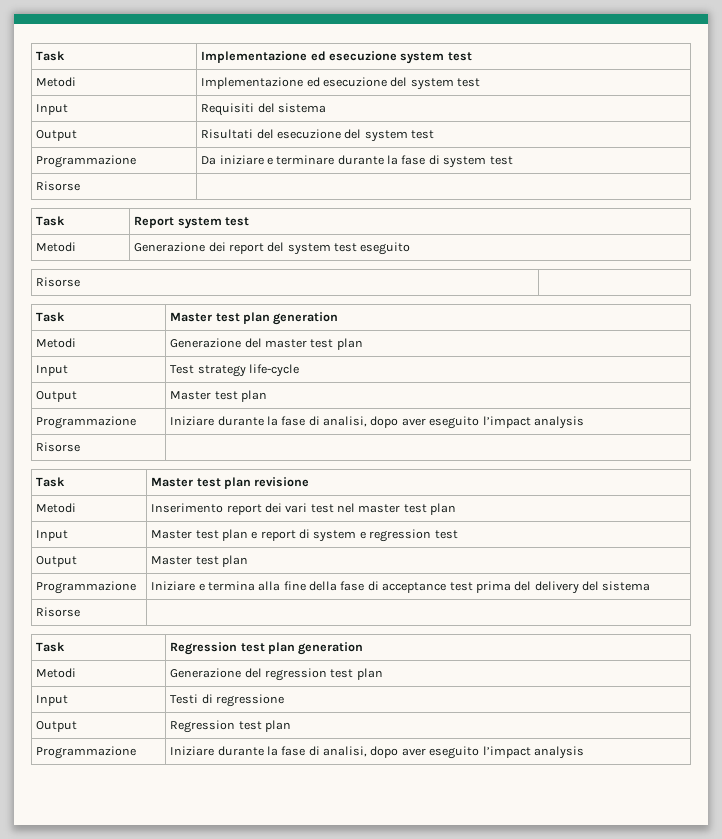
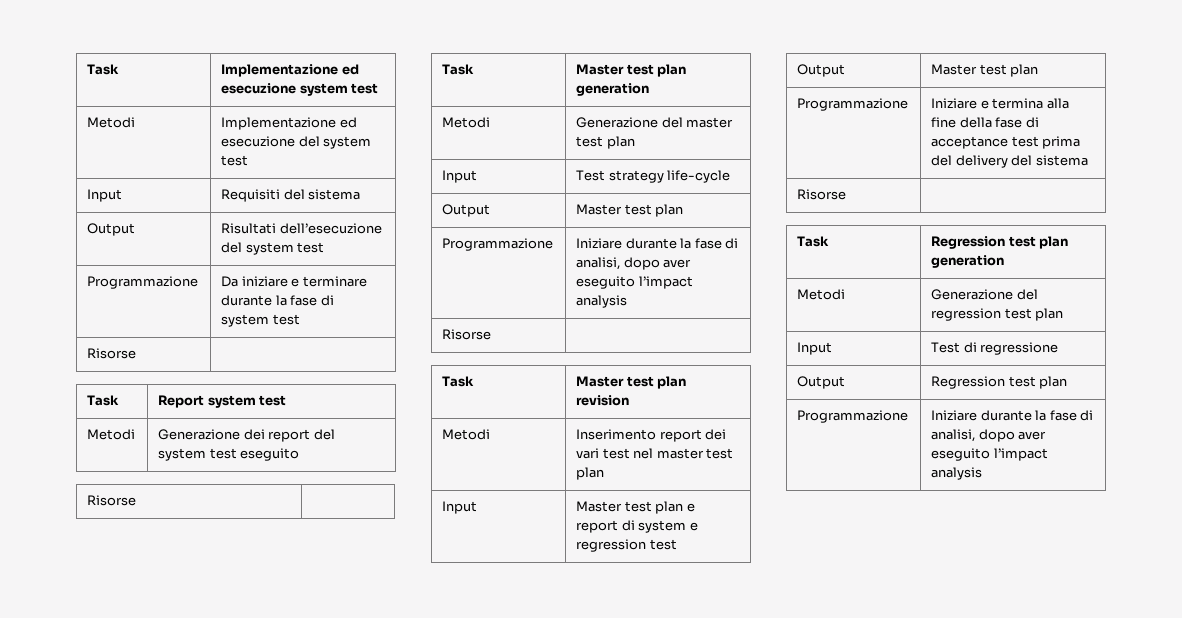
- Output | Risultati del esecuzione del system test
+ Output | Risultati dell’esecuzione del system test
- Task | Master test plan revisione
+ Task | Master test plan revision
- Input | Testi di regressione
+ Input | Test di regressione

